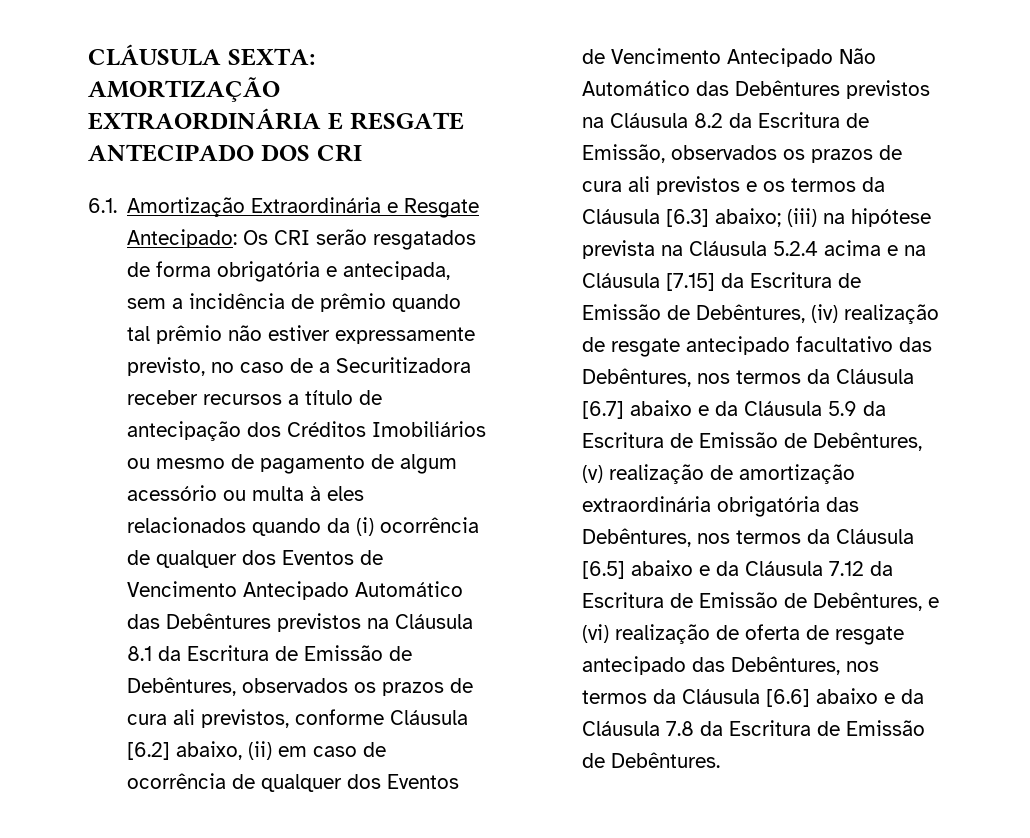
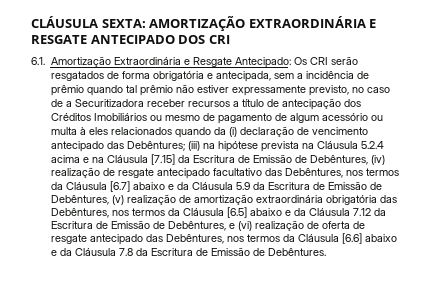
- Os CRI serão resgatados de forma obrigatória e antecipada, sem a incidência de prêmio quando tal prêmio não estiver expressamente previsto, no caso de a Securitizadora receber recursos a título de antecipação dos Créditos Imobiliários ou mesmo de pagamento de algum acessório ou multa à eles relacionados quando da (i) ocorrência de qualquer dos Eventos de Vencimento Antecipado Automático das Debêntures previstos na Cláusula 8.1 da Escritura de Emissão de Debêntures, observados os prazos de cura ali previstos, conforme Cláusula [6.2] abaixo, (ii) em caso de ocorrência de qualquer dos Eventos de Vencimento Antecipado Não Automático das Debêntures previstos na Cláusula 8.2 da Escritura de Emissão, observados os prazos de cura ali previstos e os termos da Cláusula [6.3] abaixo;
+ Os CRI serão resgatados de forma obrigatória e antecipada, sem a incidência de prêmio quando tal prêmio não estiver expressamente previsto, no caso de a Securitizadora receber recursos a título de antecipação dos Créditos Imobiliários ou mesmo de pagamento de algum acessório ou multa à eles relacionados quando da (i) declaração de vencimento antecipado das Debêntures;

